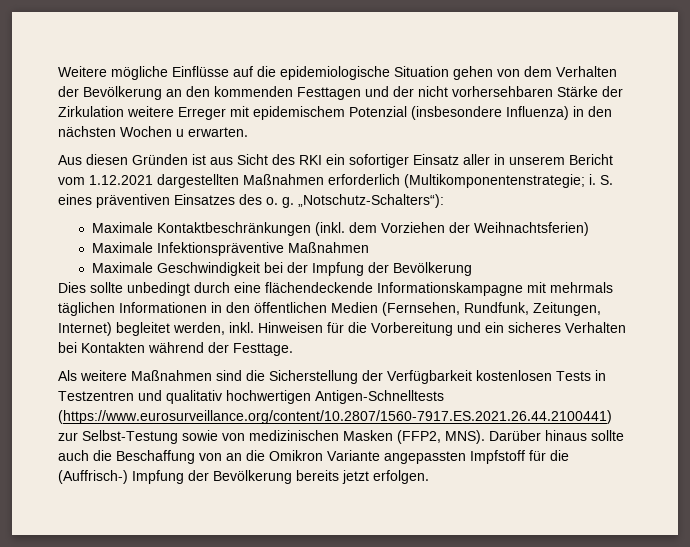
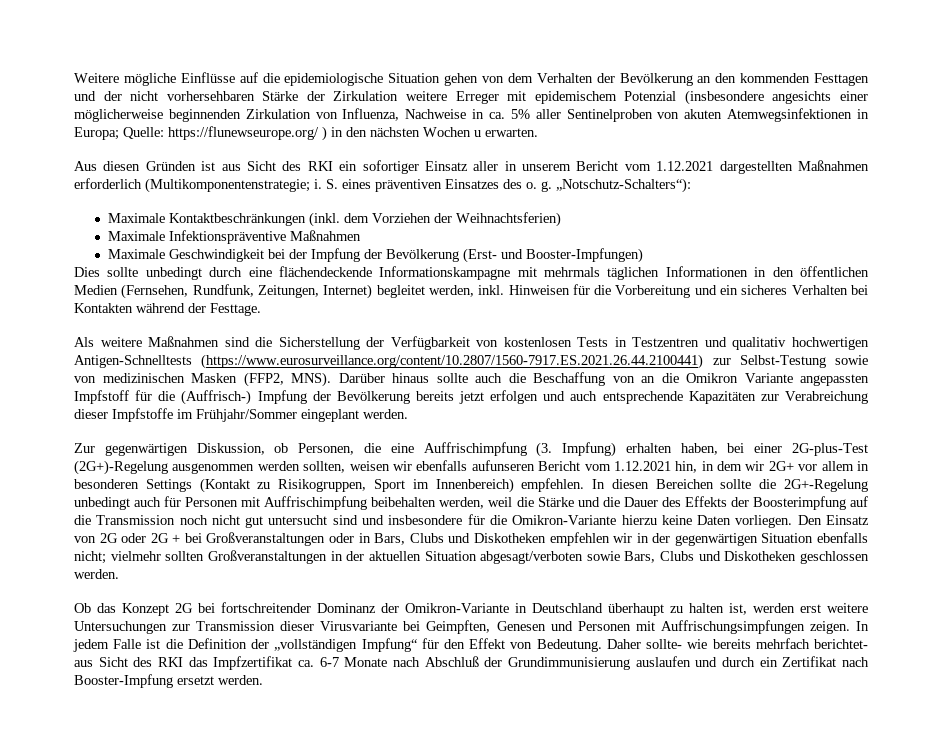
- Weitere mögliche Einflüsse auf die epidemiologische Situation gehen von dem Verhalten der Bevölkerung an den kommenden Festtagen und der nicht vorhersehbaren Stärke der Zirkulation weitere Erreger mit epidemischem Potenzial (insbesondere Influenza) in den nächsten Wochen u erwarten.
+ Weitere mögliche Einflüsse auf die epidemiologische Situation gehen von dem Verhalten der Bevölkerung an den kommenden Festtagen und der nicht vorhersehbaren Stärke der Zirkulation weitere Erreger mit epidemischem Potenzial (insbesondere angesichts einer möglicherweise beginnenden Zirkulation von Influenza, Nachweise in ca. 5% aller Sentinelproben von akuten Atemwegsinfektionen in Europa; Quelle: https://flunewseurope.org/ ) in den nächsten Wochen u erwarten.
- Maximale Geschwindigkeit bei der Impfung der Bevölkerung
+ Maximale Geschwindigkeit bei der Impfung der Bevölkerung (Erst- und Booster-Impfungen)
- Als weitere Maßnahmen sind die Sicherstellung der Verfügbarkeit kostenlosen Tests in Testzentren und qualitativ hochwertigen Antigen-Schnelltests (https://www.eurosurveillance.org/content/10.2807/1560-7917.ES.2021.26.44.2100441) zur Selbst-Testung sowie von medizinischen Masken (FFP2, MNS).
+ Als weitere Maßnahmen sind die Sicherstellung der Verfügbarkeit von kostenlosen Tests in Testzentren und qualitativ hochwertigen Antigen-Schnelltests (https://www.eurosurveillance.org/content/10.2807/1560-7917.ES.2021.26.44.2100441) zur Selbst-Testung sowie von medizinischen Masken (FFP2, MNS).
- Darüber hinaus sollte auch die Beschaffung von an die Omikron Variante angepassten Impfstoff für die (Auffrisch-) Impfung der Bevölkerung bereits jetzt erfolgen.
+ Darüber hinaus sollte auch die Beschaffung von an die Omikron Variante angepassten Impfstoff für die (Auffrisch-) Impfung der Bevölkerung bereits jetzt erfolgen und auch entsprechende Kapazitäten zur Verabreichung dieser Impfstoffe im Frühjahr/Sommer eingeplant werden.
+ Zur gegenwärtigen Diskussion, ob Personen, die eine Auffrischimpfung (3. Impfung) erhalten haben, bei einer 2G-plus-Test (2G+)-Regelung ausgenommen werden sollten, weisen wir ebenfalls aufunseren Bericht vom 1.12.2021 hin, in dem wir 2G+ vor allem in besonderen Settings (Kontakt zu Risikogruppen, Sport im Innenbereich) empfehlen. In diesen Bereichen sollte die 2G+-Regelung unbedingt auch für Personen mit Auffrischimpfung beibehalten werden, weil die Stärke und die Dauer des Effekts der Boosterimpfung auf die Transmission noch nicht gut untersucht sind und insbesondere für die Omikron-Variante hierzu keine Daten vorliegen. Den Einsatz von 2G oder 2G + bei Großveranstaltungen oder in Bars, Clubs und Diskotheken empfehlen wir in der gegenwärtigen Situation ebenfalls nicht; vielmehr sollten Großveranstaltungen in der aktuellen Situation abgesagt/verboten sowie Bars, Clubs und Diskotheken geschlossen werden.
+ Ob das Konzept 2G bei fortschreitender Dominanz der Omikron-Variante in Deutschland überhaupt zu halten ist, werden erst weitere Untersuchungen zur Transmission dieser Virusvariante bei Geimpften, Genesen und Personen mit Auffrischungsimpfungen zeigen. In jedem Falle ist die Definition der „vollständigen Impfung“ für den Effekt von Bedeutung. Daher sollte- wie bereits mehrfach berichtet- aus Sicht des RKI das Impfzertifikat ca. 6-7 Monate nach Abschluß der Grundimmunisierung auslaufen und durch ein Zertifikat nach Booster-Impfung ersetzt werden.

